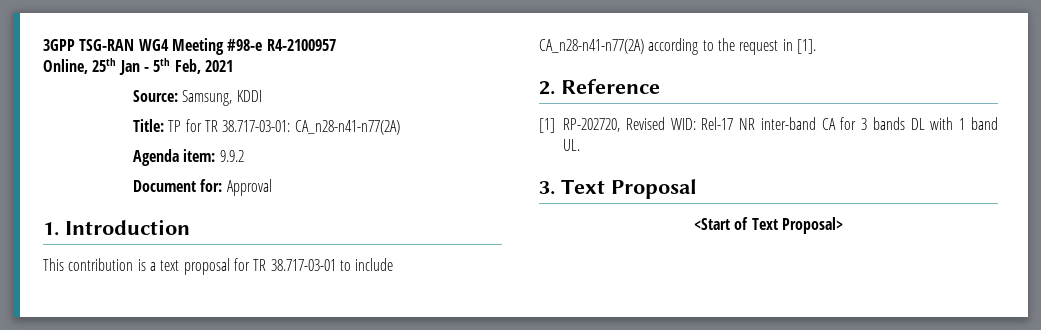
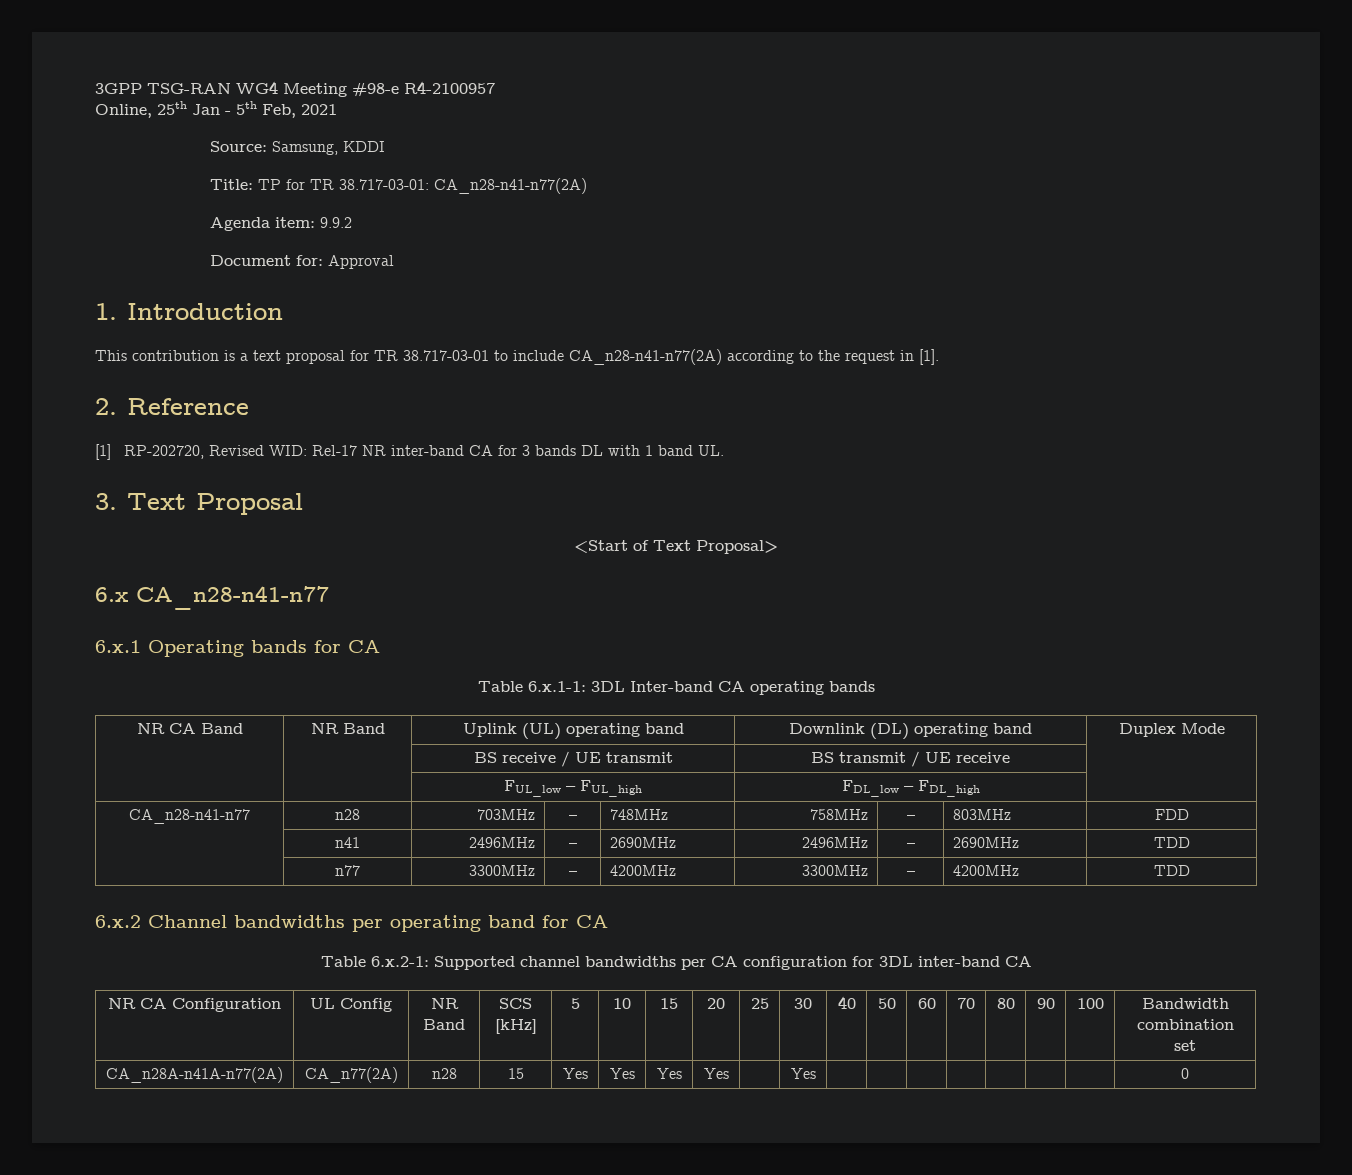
+ 6.x CA_n28-n41-n77
+ 6.x.1 Operating bands for CA
+ Table 6.x.1-1: 3DL Inter-band CA operating bands
+ NR CA Band | NR Band | Uplink (UL) operating band | Downlink (DL) operating band | Duplex Mode
+ | | BS receive / UE transmit | BS transmit / UE receive |
+ | | FUL_low – FUL_high | FDL_low – FDL_high |
+ CA_n28-n41-n77 | n28 | 703MHz | – | 748MHz | 758MHz | – | 803MHz | FDD
+ | n41 | 2496MHz | – | 2690MHz | 2496MHz | – | 2690MHz | TDD
+ | n77 | 3300MHz | – | 4200MHz | 3300MHz | – | 4200MHz | TDD
+ 6.x.2 Channel bandwidths per operating band for CA
+ Table 6.x.2-1: Supported channel bandwidths per CA configuration for 3DL inter-band CA
+ NR CA Configuration | UL Config | NR Band | SCS [kHz] | 5 | 10 | 15 | 20 | 25 | 30 | 40 | 50 | 60 | 70 | 80 | 90 | 100 | Bandwidth combination set
+ CA_n28A-n41A-n77(2A) | CA_n77(2A) | n28 | 15 | Yes | Yes | Yes | Yes | | Yes | | | | | | | | 0

